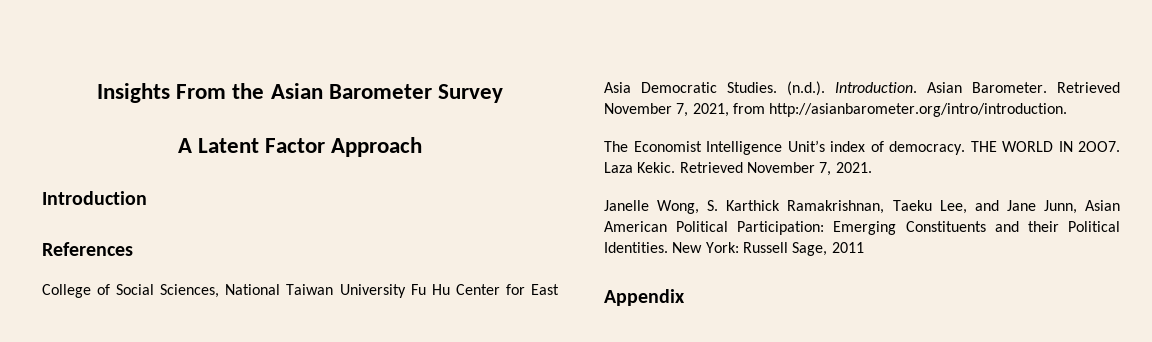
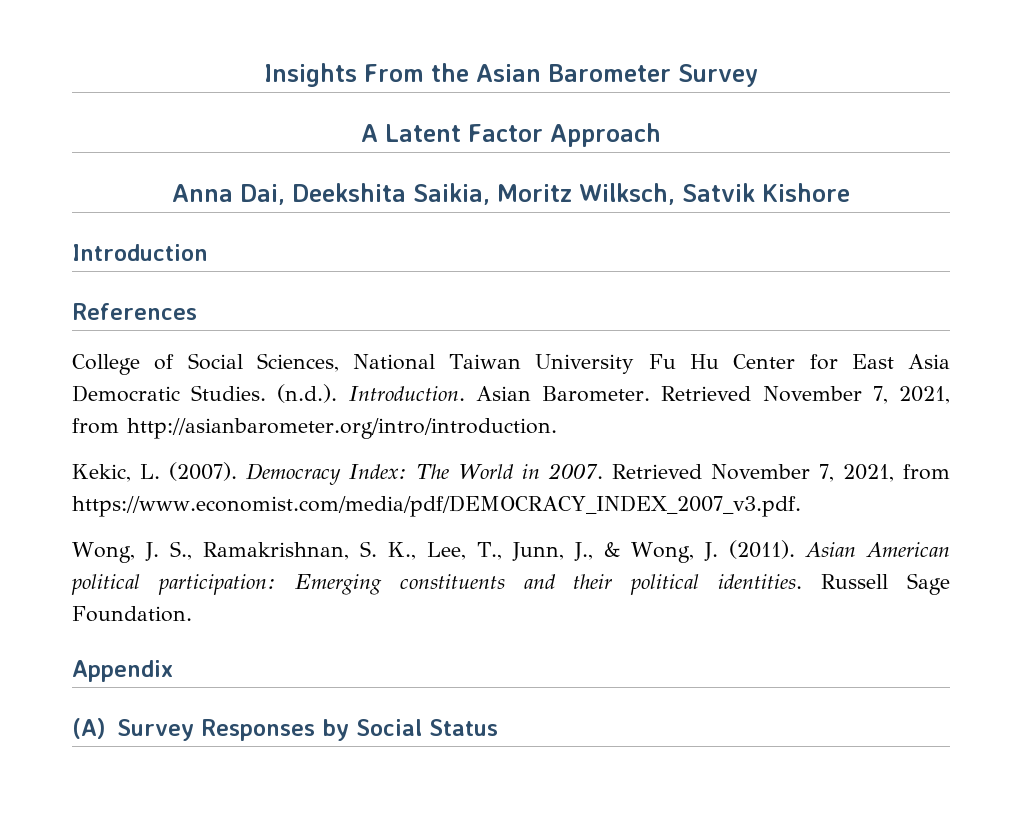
+ Anna Dai, Deekshita Saikia, Moritz Wilksch, Satvik Kishore
- The Economist Intelligence Unit’s index of democracy. THE WORLD IN 2OO7. Laza Kekic. Retrieved November 7, 2021.
- Janelle Wong, S. Karthick Ramakrishnan, Taeku Lee, and Jane Junn, Asian American Political Participation: Emerging Constituents and their Political Identities. New York: Russell Sage, 2011
+ Kekic, L. (2007). Democracy Index: The World in 2007. Retrieved November 7, 2021, from https://www.economist.com/media/pdf/DEMOCRACY_INDEX_2007_v3.pdf.
+ Wong, J. S., Ramakrishnan, S. K., Lee, T., Junn, J., & Wong, J. (2011). Asian American political participation: Emerging constituents and their political identities. Russell Sage Foundation.
  Appendix
+ (A) Survey Responses by Social Status

